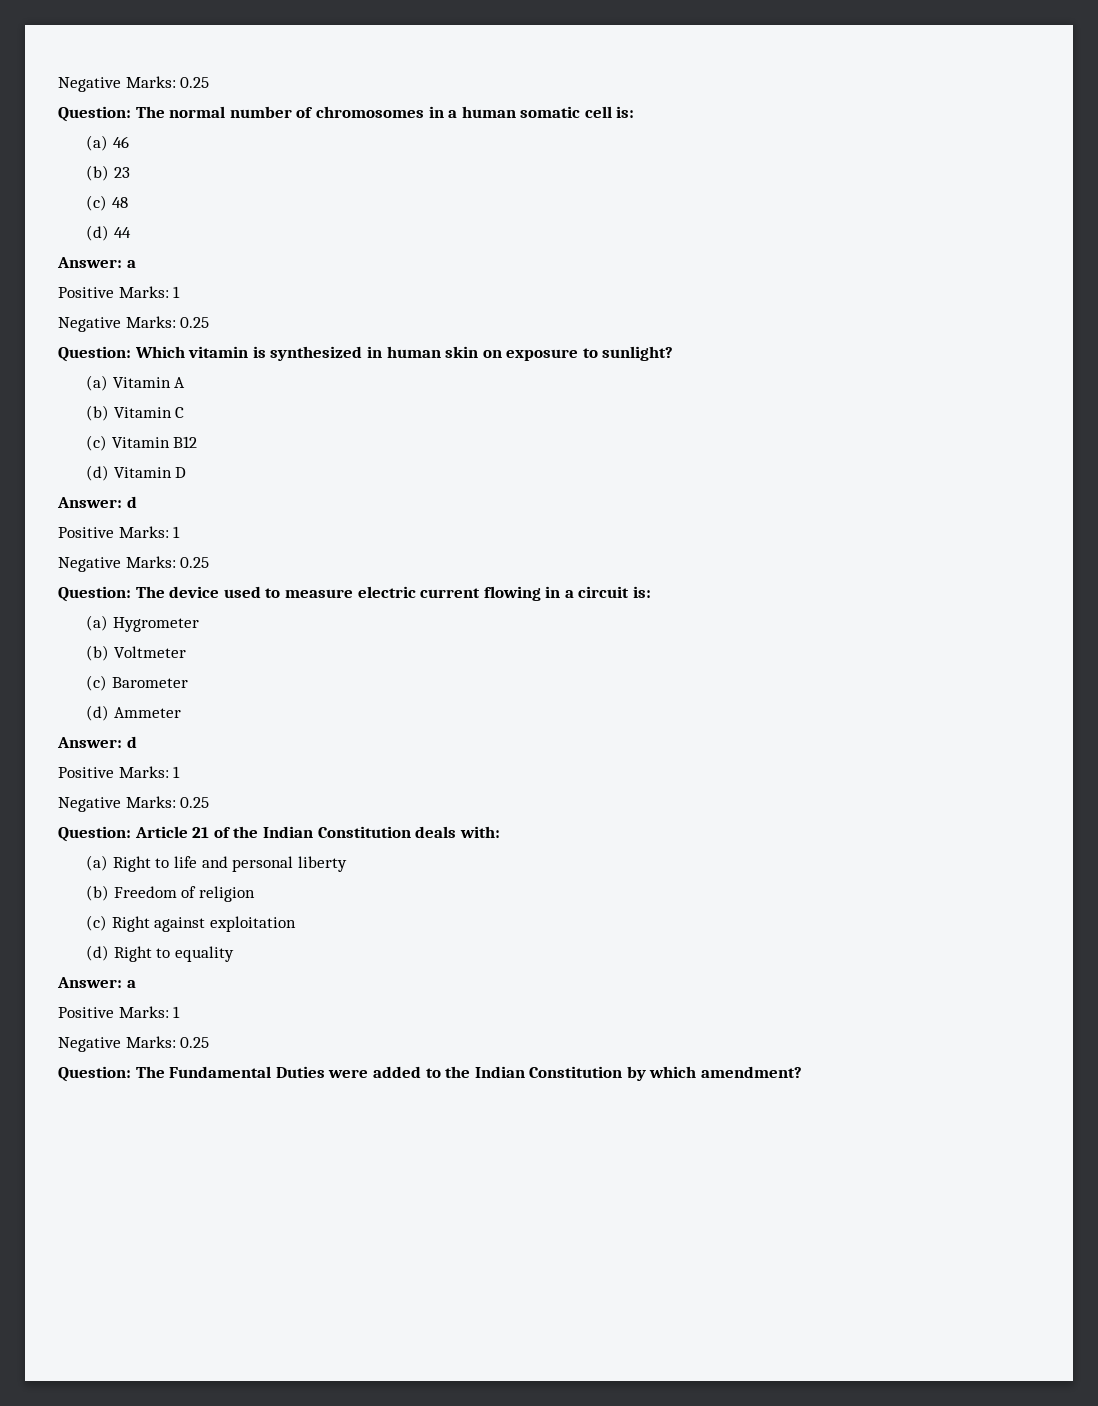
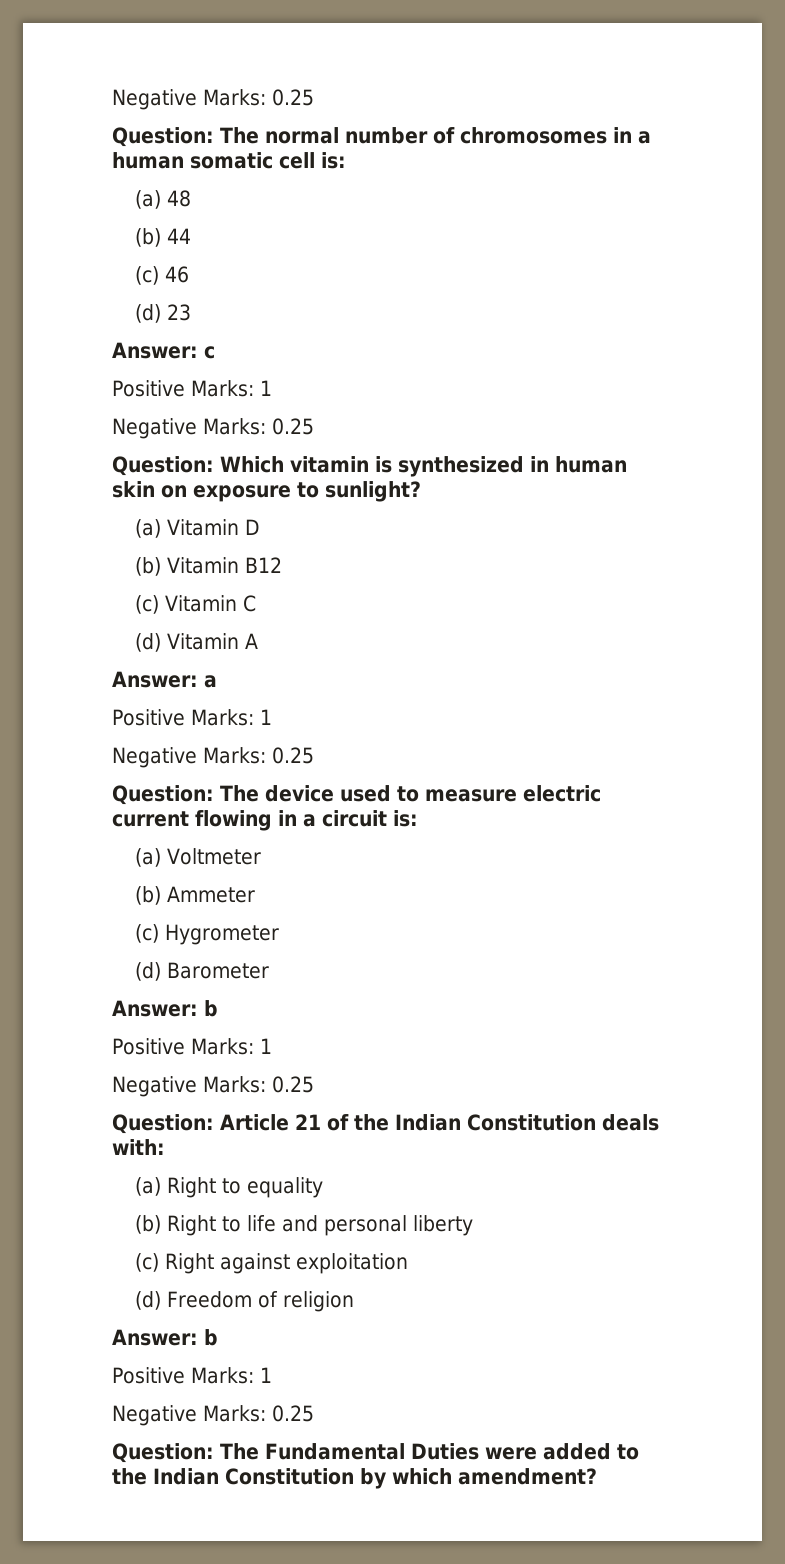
- (a) 46
+ (a) 48
+ (b) 44
+ (c) 46
- (b) 23
+ (d) 23
- (c) 48
- (d) 44
- Answer: a
+ Answer: c
- (a) Vitamin A
+ (a) Vitamin D
- (b) Vitamin C
+ (b) Vitamin B12
- (c) Vitamin B12
+ (c) Vitamin C
- (d) Vitamin D
- Answer: d
+ (d) Vitamin A
+ Answer: a
- (a) Hygrometer
- (b) Voltmeter
- (c) Barometer
- (d) Ammeter
- Answer: d
+ (a) Voltmeter
+ (b) Ammeter
+ (c) Hygrometer
+ (d) Barometer
+ Answer: b
- (a) Right to life and personal liberty
+ (a) Right to equality
+ (b) Right to life and personal liberty
- (b) Freedom of religion
- (d) Right to equality
- Answer: a
+ (d) Freedom of religion
+ Answer: b

